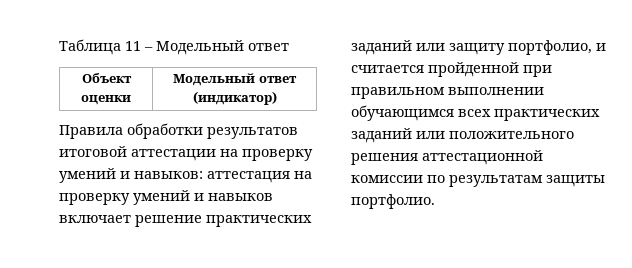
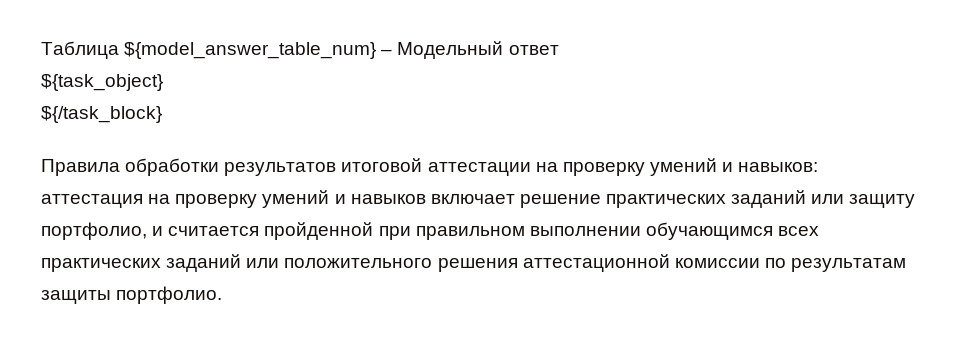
- Таблица 11 – Модельный ответ
+ Таблица ${model_answer_table_num} – Модельный ответ
- Объект оценки | Модельный ответ (индикатор)
+ ${task_object}
+ ${/task_block}

